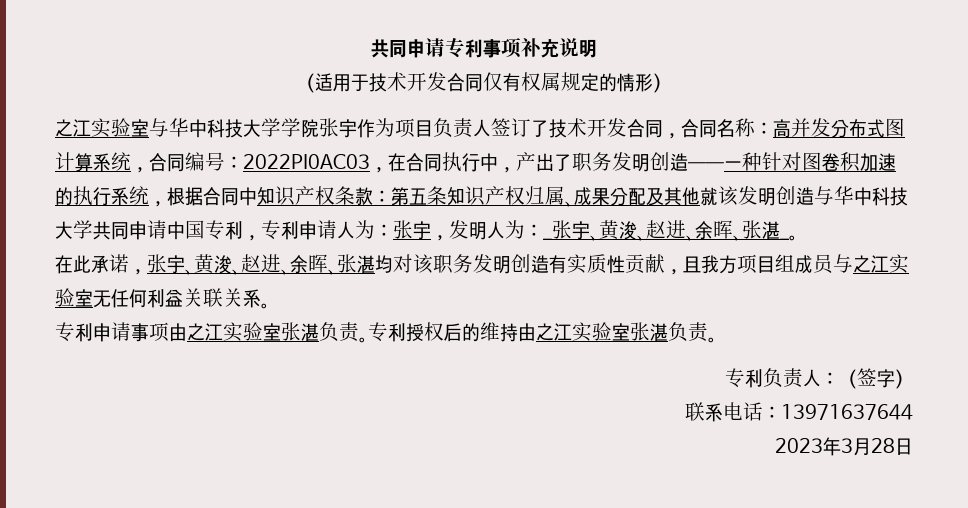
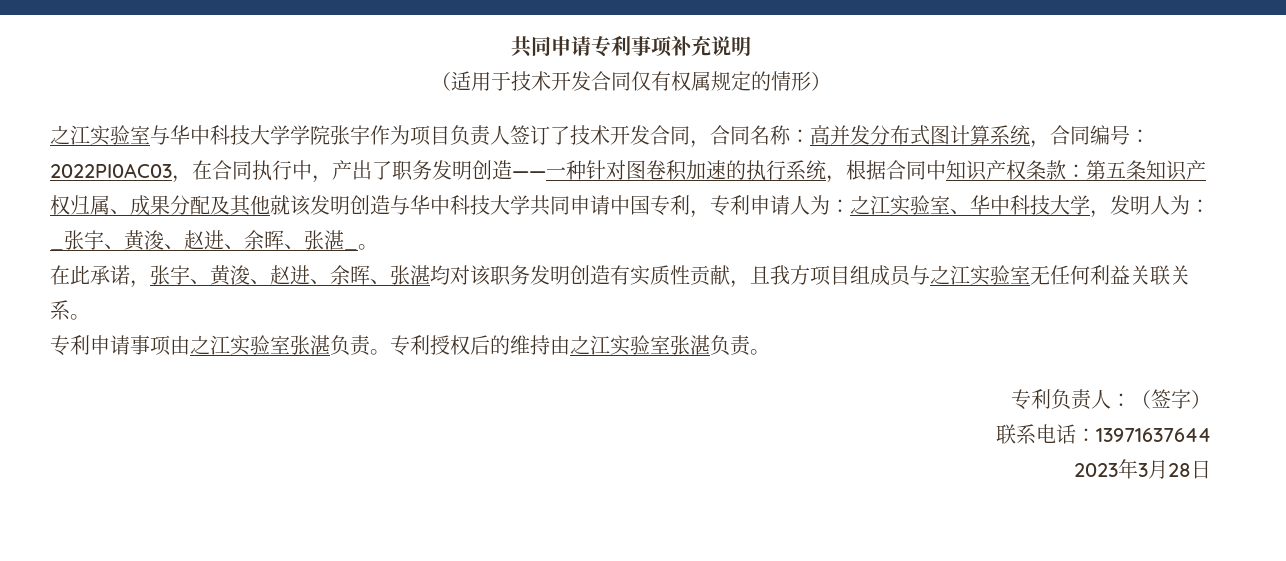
- 张宇，发明人为：
+ 之江实验室、华中科技大学，发明人为：

